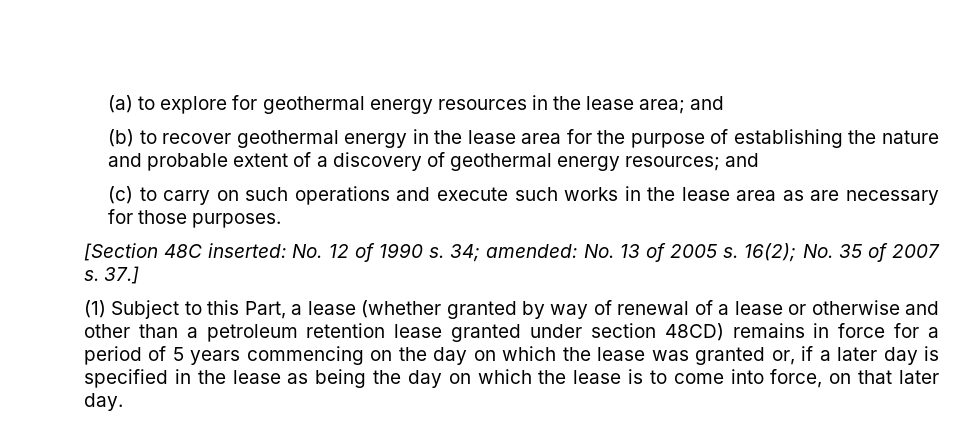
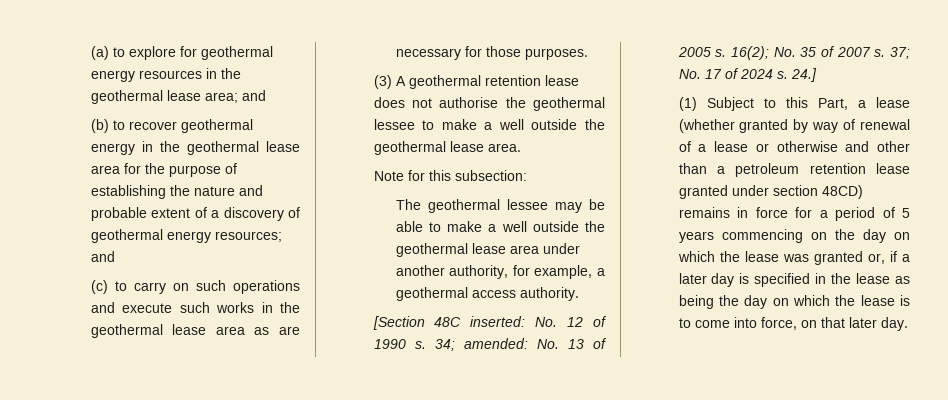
- (a) to explore for geothermal energy resources in the lease area; and
+ (a) to explore for geothermal energy resources in the geothermal lease area; and
- (b) to recover geothermal energy in the lease area for the purpose of establishing the nature and probable extent of a discovery of geothermal energy resources; and
+ (b) to recover geothermal energy in the geothermal lease area for the purpose of establishing the nature and probable extent of a discovery of geothermal energy resources; and
- (c) to carry on such operations and execute such works in the lease area as are necessary for those purposes.
+ (c) to carry on such operations and execute such works in the geothermal lease area as are necessary for those purposes.
+ (3) A geothermal retention lease does not authorise the geothermal lessee to make a well outside the geothermal lease area.
+ Note for this subsection:
+ The geothermal lessee may be able to make a well outside the geothermal lease area under another authority, for example, a geothermal access authority.
- 37.]
+ 37; No. 17 of 2024 s. 24.]

